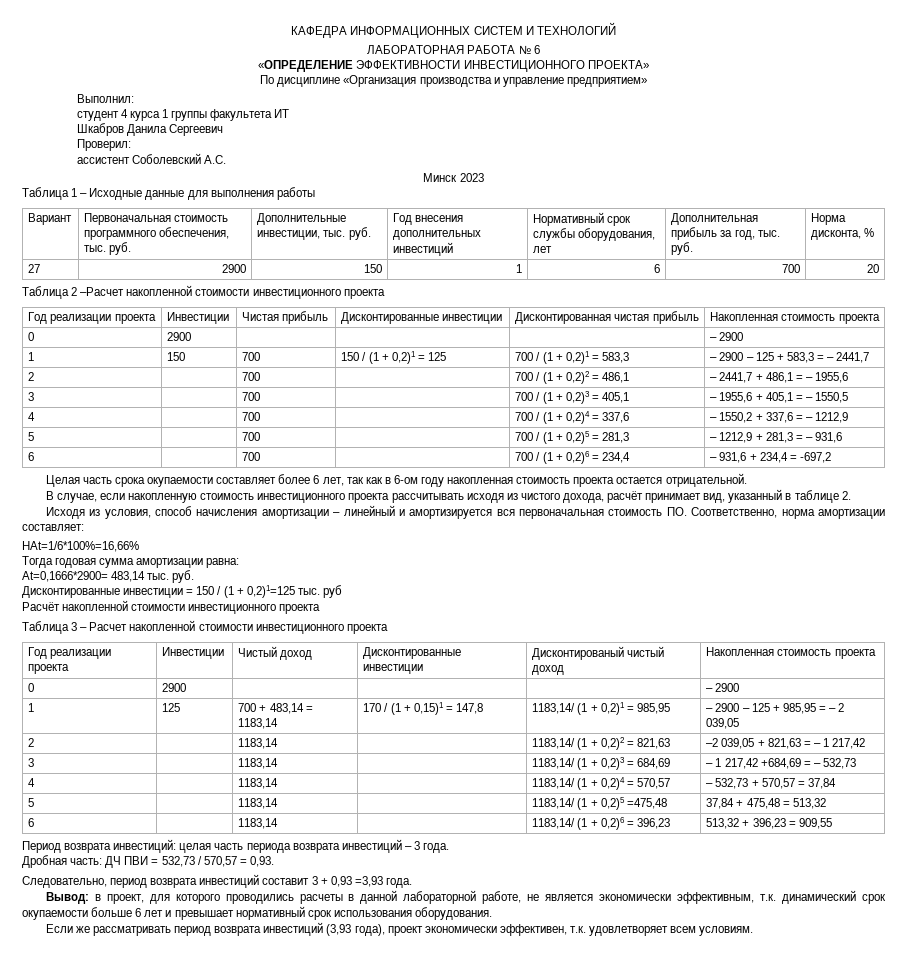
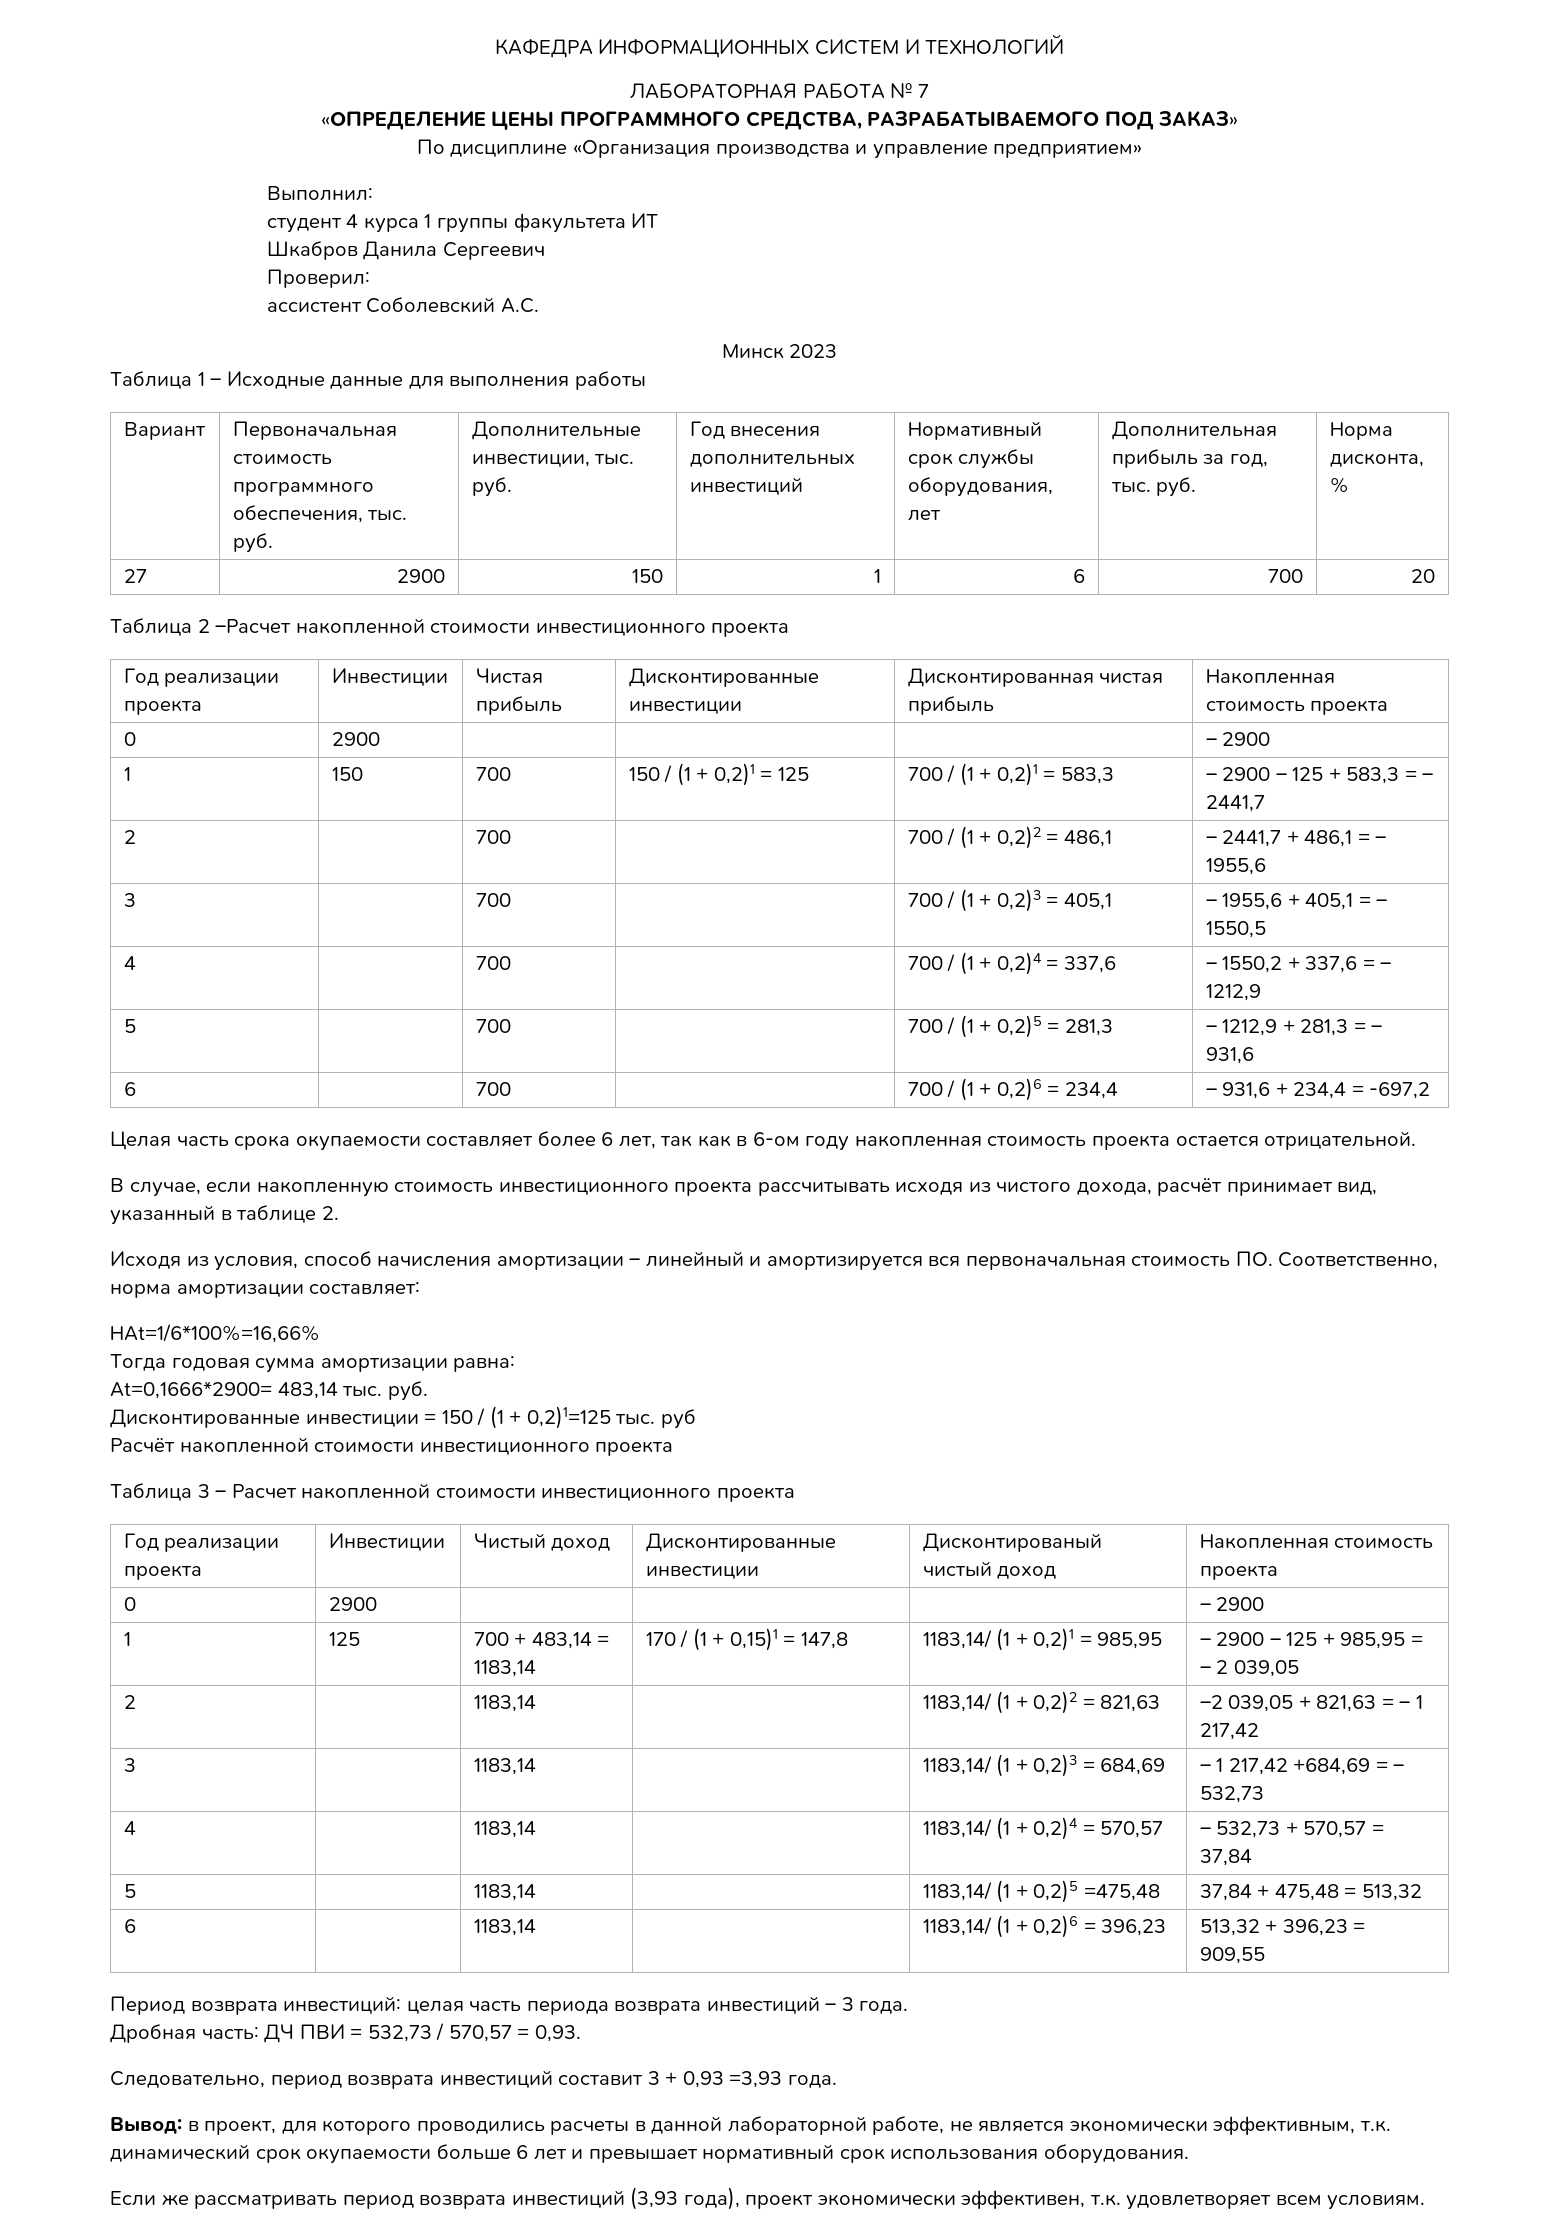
- ЛАБОРАТОРНАЯ РАБОТА № 6
+ ЛАБОРАТОРНАЯ РАБОТА № 7
- «ОПРЕДЕЛЕНИЕ ЭФФЕКТИВНОСТИ ИНВЕСТИЦИОННОГО ПРОЕКТА»
+ «ОПРЕДЕЛЕНИЕ ЦЕНЫ ПРОГРАММНОГО СРЕДСТВА, РАЗРАБАТЫВАЕМОГО ПОД ЗАКАЗ»

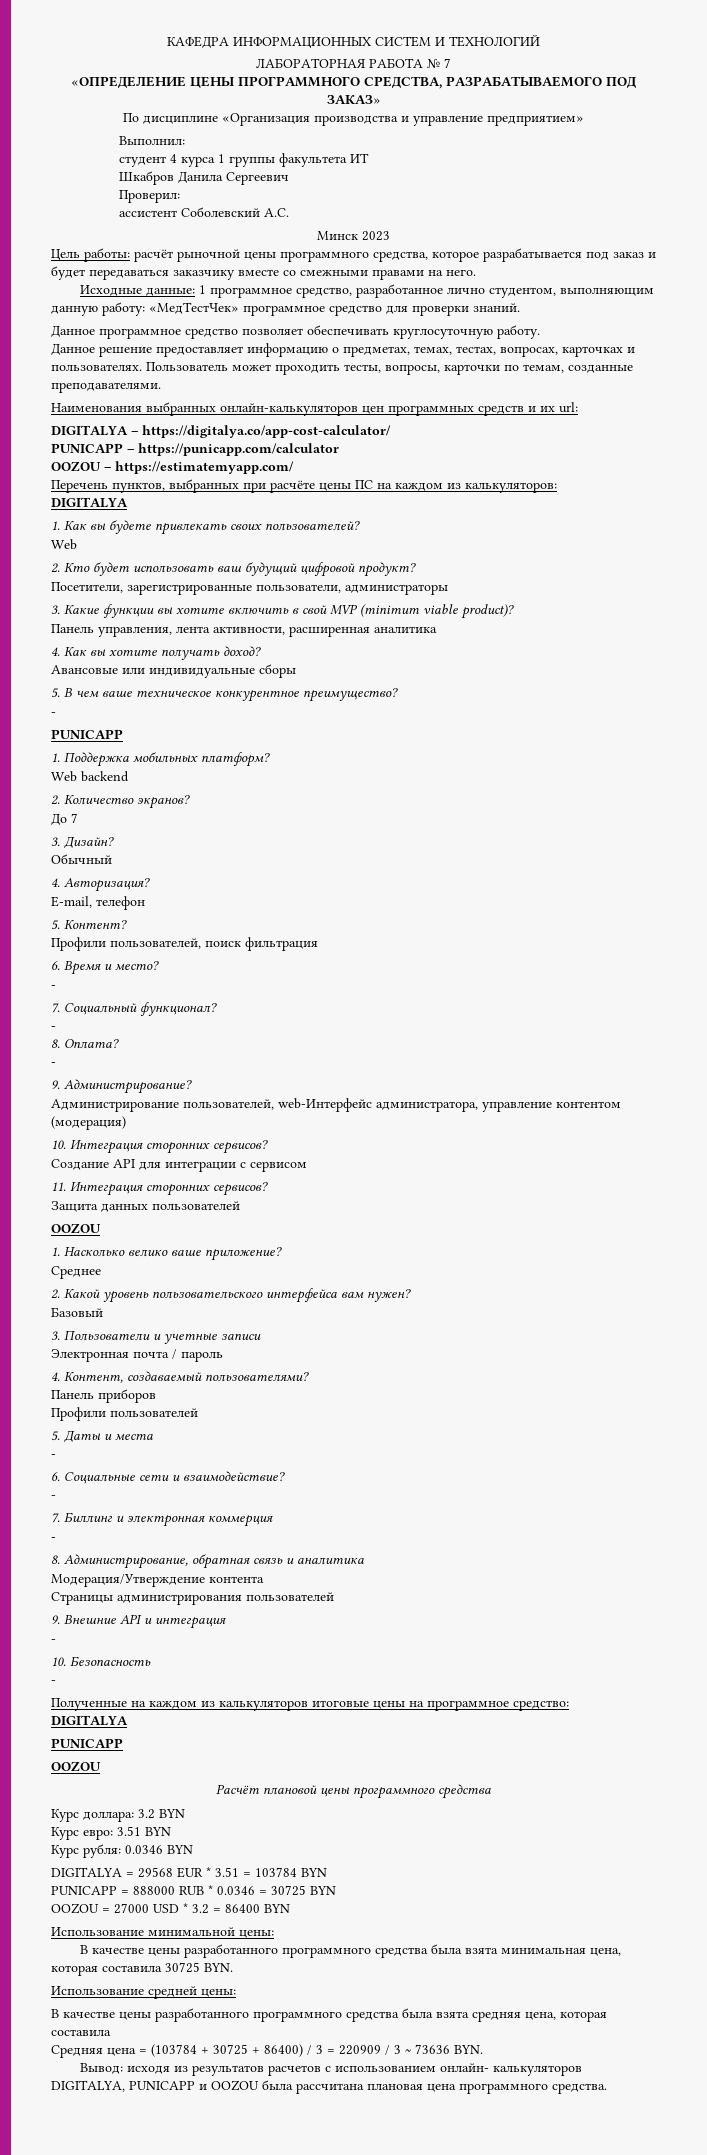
- Таблица 1 – Исходные данные для выполнения работы
- Вариант | Первоначальная стоимость программного обеспечения, тыс. руб. | Дополнительные инвестиции, тыс. руб. | Год внесения дополнительных инвестиций | Нормативный срок службы оборудования, лет | Дополнительная прибыль за год, тыс. руб. | Норма дисконта, %
- 27 | 2900 | 150 | 1 | 6 | 700 | 20
- Таблица 2 –Расчет накопленной стоимости инвестиционного проекта
- Год реализации проекта | Инвестиции | Чистая прибыль | Дисконтированные инвестиции | Дисконтированная чистая прибыль | Накопленная стоимость проекта
- 0 | 2900 | | | | – 2900
- 1 | 150 | 700 | 150 / (1 + 0,2)1 = 125 | 700 / (1 + 0,2)1 = 583,3 | – 2900 – 125 + 583,3 = – 2441,7
- 2 | | 700 | | 700 / (1 + 0,2)2 = 486,1 | – 2441,7 + 486,1 = – 1955,6
- 3 | | 700 | | 700 / (1 + 0,2)3 = 405,1 | – 1955,6 + 405,1 = – 1550,5
- 4 | | 700 | | 700 / (1 + 0,2)4 = 337,6 | – 1550,2 + 337,6 = – 1212,9
- 5 | | 700 | | 700 / (1 + 0,2)5 = 281,3 | – 1212,9 + 281,3 = – 931,6
- 6 | | 700 | | 700 / (1 + 0,2)6 = 234,4 | – 931,6 + 234,4 = -697,2
- Целая часть срока окупаемости составляет более 6 лет, так как в 6-ом году накопленная стоимость проекта остается отрицательной.
- В случае, если накопленную стоимость инвестиционного проекта рассчитывать исходя из чистого дохода, расчёт принимает вид, указанный в таблице 2.
- Исходя из условия, способ начисления амортизации – линейный и амортизируется вся первоначальная стоимость ПО. Соответственно, норма амортизации составляет:
- НАt=1/6*100%=16,66%
- Тогда годовая сумма амортизации равна:
- Аt=0,1666*2900= 483,14 тыс. руб.
- Дисконтированные инвестиции = 150 / (1 + 0,2)1=125 тыс. руб
- Расчёт накопленной стоимости инвестиционного проекта
- Таблица 3 – Расчет накопленной стоимости инвестиционного проекта
- Год реализации проекта | Инвестиции | Чистый доход | Дисконтированные инвестиции | Дисконтированый чистый доход | Накопленная стоимость проекта
- 0 | 2900 | | | | – 2900
- 1 | 125 | 700 + 483,14 = 1183,14 | 170 / (1 + 0,15)1 = 147,8 | 1183,14/ (1 + 0,2)1 = 985,95 | – 2900 – 125 + 985,95 = – 2 039,05
- 2 | | 1183,14 | | 1183,14/ (1 + 0,2)2 = 821,63 | –2 039,05 + 821,63 = – 1 217,42
- 3 | | 1183,14 | | 1183,14/ (1 + 0,2)3 = 684,69 | – 1 217,42 +684,69 = – 532,73
- 4 | | 1183,14 | | 1183,14/ (1 + 0,2)4 = 570,57 | – 532,73 + 570,57 = 37,84
- 5 | | 1183,14 | | 1183,14/ (1 + 0,2)5 =475,48 | 37,84 + 475,48 = 513,32
- 6 | | 1183,14 | | 1183,14/ (1 + 0,2)6 = 396,23 | 513,32 + 396,23 = 909,55
- Период возврата инвестиций: целая часть периода возврата инвестиций – 3 года.
- Дробная часть: ДЧ ПВИ = 532,73 / 570,57 = 0,93.
- Следовательно, период возврата инвестиций составит 3 + 0,93 =3,93 года.
- Вывод: в проект, для которого проводились расчеты в данной лабораторной работе, не является экономически эффективным, т.к. динамический срок окупаемости больше 6 лет и превышает нормативный срок использования оборудования.
- Если же рассматривать период возврата инвестиций (3,93 года), проект экономически эффективен, т.к. удовлетворяет всем условиям.
+ Цель работы: расчёт рыночной цены программного средства, которое разрабатывается под заказ и будет передаваться заказчику вместе со смежными правами на него.
+ Исходные данные: 1 программное средство, разработанное лично студентом, выполняющим данную работу: «МедТестЧек» программное средство для проверки знаний.
+ Данное программное средство позволяет обеспечивать круглосуточную работу.
+ Данное решение предоставляет информацию о предметах, темах, тестах, вопросах, карточках и пользователях. Пользователь может проходить тесты, вопросы, карточки по темам, созданные преподавателями.
+ Наименования выбранных онлайн-калькуляторов цен программных средств и их url:
+ DIGITALYA – https://digitalya.co/app-cost-calculator/
+ PUNICAPP – https://punicapp.com/calculator
+ OOZOU – https://estimatemyapp.com/
+ Перечень пунктов, выбранных при расчёте цены ПС на каждом из калькуляторов:
+ DIGITALYA
+ 1. Как вы будете привлекать своих пользователей?
+ Web
+ 2. Кто будет использовать ваш будущий цифровой продукт?
+ Посетители, зарегистрированные пользователи, администраторы
+ 3. Какие функции вы хотите включить в свой MVP (minimum viable product)?
+ Панель управления, лента активности, расширенная аналитика
+ 4. Как вы хотите получать доход?
+ Авансовые или индивидуальные сборы
+ 5. В чем ваше техническое конкурентное преимущество?
+ -
+ PUNICAPP
+ 1. Поддержка мобильных платформ?
+ Web backend
+ 2. Количество экранов?
+ До 7
+ 3. Дизайн?
+ Обычный
+ 4. Авторизация?
+ E-mail, телефон
+ 5. Контент?
+ Профили пользователей, поиск фильтрация
+ 6. Время и место?
+ -
+ 7. Социальный функционал?
+ -
+ 8. Оплата?
+ -
+ 9. Администрирование?
+ Администрирование пользователей, web-Интерфейс администратора, управление контентом (модерация)
+ 10. Интеграция сторонних сервисов?
+ Создание API для интеграции с сервисом
+ 11. Интеграция сторонних сервисов?
+ Защита данных пользователей
+ OOZOU
+ 1. Насколько велико ваше приложение?
+ Среднее
+ 2. Какой уровень пользовательского интерфейса вам нужен?
+ Базовый
+ 3. Пользователи и учетные записи
+ Электронная почта / пароль
+ 4. Контент, создаваемый пользователями?
+ Панель приборов
+ Профили пользователей
+ 5. Даты и места
+ -
+ 6. Социальные сети и взаимодействие?
+ -
+ 7. Биллинг и электронная коммерция
+ -
+ 8. Администрирование, обратная связь и аналитика
+ Модерация/Утверждение контента
+ Страницы администрирования пользователей
+ 9. Внешние API и интеграция
+ -
+ 10. Безопасность
+ -
+ Полученные на каждом из калькуляторов итоговые цены на программное средство:
+ DIGITALYA
+ PUNICAPP
+ OOZOU
+ Расчёт плановой цены программного средства
+ Курс доллара: 3.2 BYN
+ Курс евро: 3.51 BYN
+ Курс рубля: 0.0346 BYN
+ DIGITALYA = 29568 EUR * 3.51 = 103784 BYN
+ PUNICAPP = 888000 RUB * 0.0346 = 30725 BYN
+ OOZOU = 27000 USD * 3.2 = 86400 BYN
+ Использование минимальной цены:
+ В качестве цены разработанного программного средства была взята минимальная цена, которая составила 30725 BYN.
+ Использование средней цены:
+ В качестве цены разработанного программного средства была взята средняя цена, которая составила
+ Средняя цена = (103784 + 30725 + 86400) / 3 = 220909 / 3 ~ 73636 BYN.
+ Вывод: исходя из результатов расчетов с использованием онлайн- калькуляторов DIGITALYA, PUNICAPP и OOZOU была рассчитана плановая цена программного средства.

